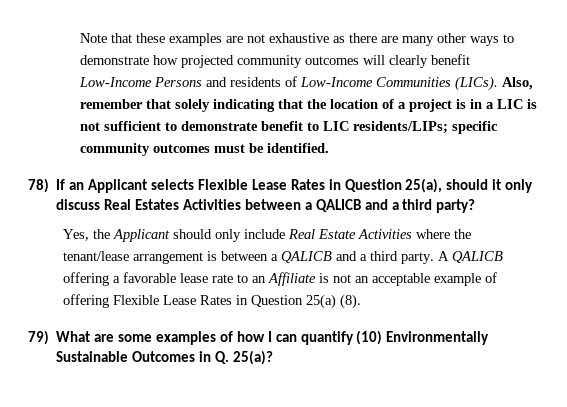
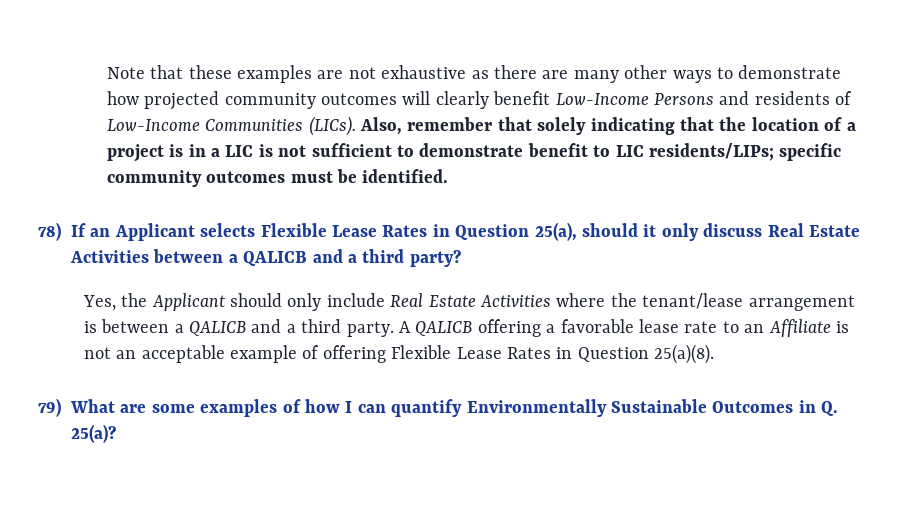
- 78) If an Applicant selects Flexible Lease Rates in Question 25(a), should it only discuss Real Estates Activities between a QALICB and a third party?
+ 78) If an Applicant selects Flexible Lease Rates in Question 25(a), should it only discuss Real Estate Activities between a QALICB and a third party?
- A QALICB offering a favorable lease rate to an Affiliate is not an acceptable example of offering Flexible Lease Rates in Question 25(a) (8).
+ A QALICB offering a favorable lease rate to an Affiliate is not an acceptable example of offering Flexible Lease Rates in Question 25(a)(8).
- 79) What are some examples of how I can quantify (10) Environmentally Sustainable Outcomes in Q. 25(a)?
+ 79) What are some examples of how I can quantify Environmentally Sustainable Outcomes in Q. 25(a)?

